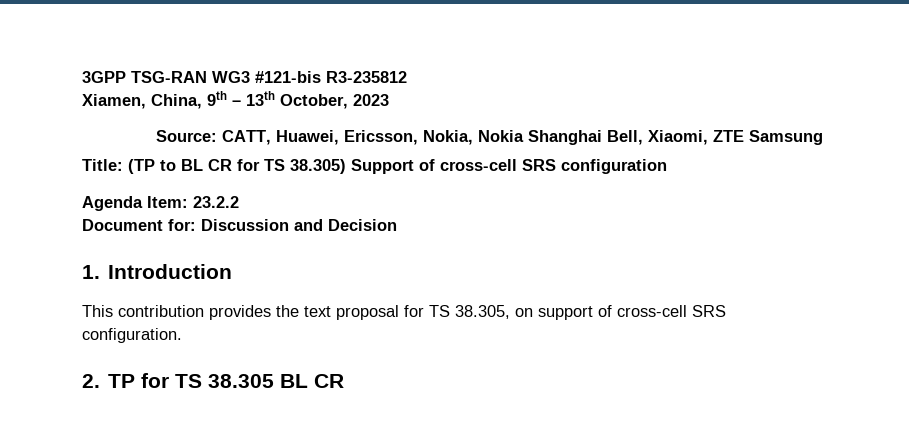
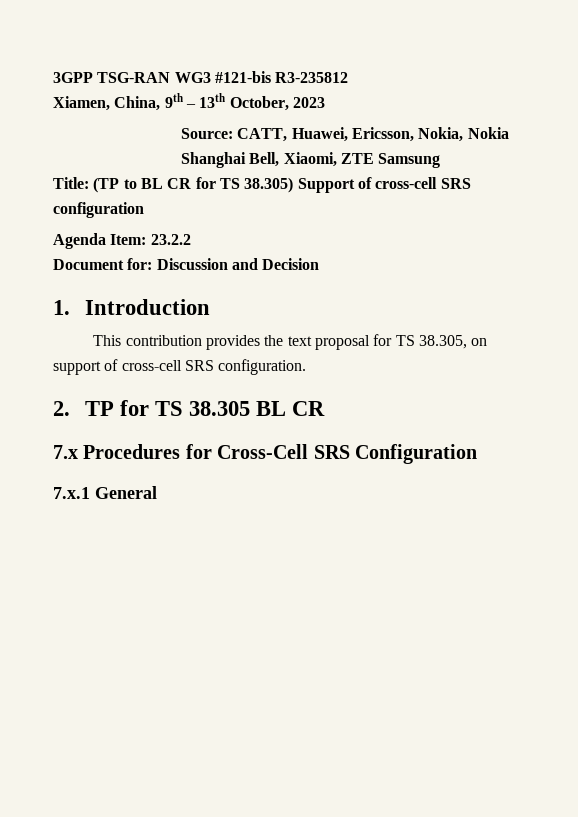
+ 7.x Procedures for Cross-Cell SRS Configuration
+ 7.x.1 General

